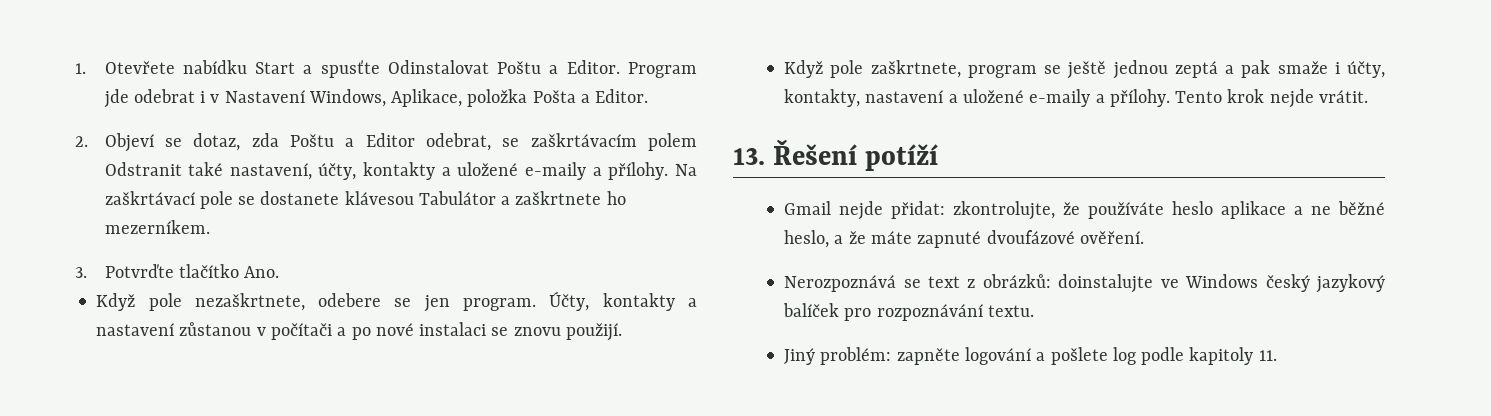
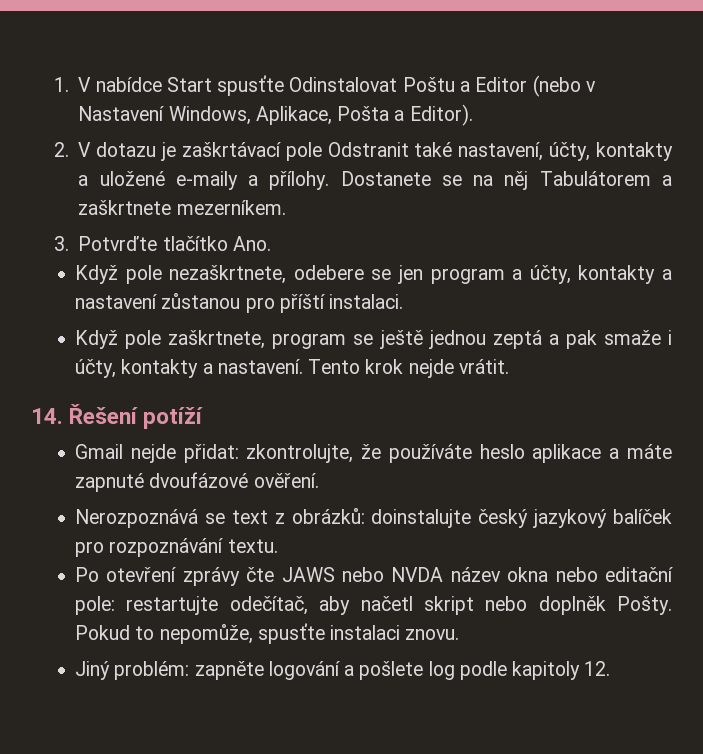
- 1. Otevřete nabídku Start a spusťte Odinstalovat Poštu a Editor. Program jde odebrat i v Nastavení Windows, Aplikace, položka Pošta a Editor.
+ 1. V nabídce Start spusťte Odinstalovat Poštu a Editor (nebo v Nastavení Windows, Aplikace, Pošta a Editor).
- 2. Objeví se dotaz, zda Poštu a Editor odebrat, se zaškrtávacím polem Odstranit také nastavení, účty, kontakty a uložené e-maily a přílohy.
+ 2. V dotazu je zaškrtávací pole Odstranit také nastavení, účty, kontakty a uložené e-maily a přílohy.
- Na zaškrtávací pole se dostanete klávesou Tabulátor a zaškrtnete ho mezerníkem.
+ Dostanete se na něj Tabulátorem a zaškrtnete mezerníkem.
- Když pole nezaškrtnete, odebere se jen program. Účty, kontakty a nastavení zůstanou v počítači a po nové instalaci se znovu použijí.
+ Když pole nezaškrtnete, odebere se jen program a účty, kontakty a nastavení zůstanou pro příští instalaci.
- Když pole zaškrtnete, program se ještě jednou zeptá a pak smaže i účty, kontakty, nastavení a uložené e-maily a přílohy.
+ Když pole zaškrtnete, program se ještě jednou zeptá a pak smaže i účty, kontakty a nastavení.
- 13. Řešení potíží
+ 14. Řešení potíží
- Gmail nejde přidat: zkontrolujte, že používáte heslo aplikace a ne běžné heslo, a že máte zapnuté dvoufázové ověření.
+ Gmail nejde přidat: zkontrolujte, že používáte heslo aplikace a máte zapnuté dvoufázové ověření.
- Nerozpoznává se text z obrázků: doinstalujte ve Windows český jazykový balíček pro rozpoznávání textu.
+ Nerozpoznává se text z obrázků: doinstalujte český jazykový balíček pro rozpoznávání textu.
+ Po otevření zprávy čte JAWS nebo NVDA název okna nebo editační pole: restartujte odečítač, aby načetl skript nebo doplněk Pošty. Pokud to nepomůže, spusťte instalaci znovu.
- Jiný problém: zapněte logování a pošlete log podle kapitoly 11.
+ Jiný problém: zapněte logování a pošlete log podle kapitoly 12.

